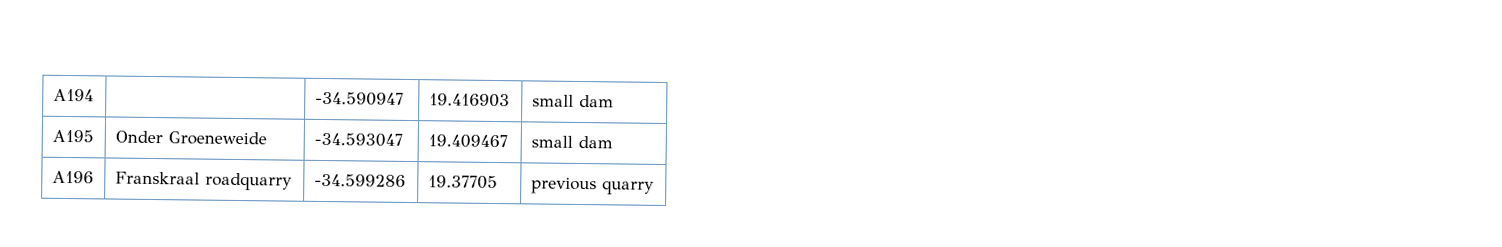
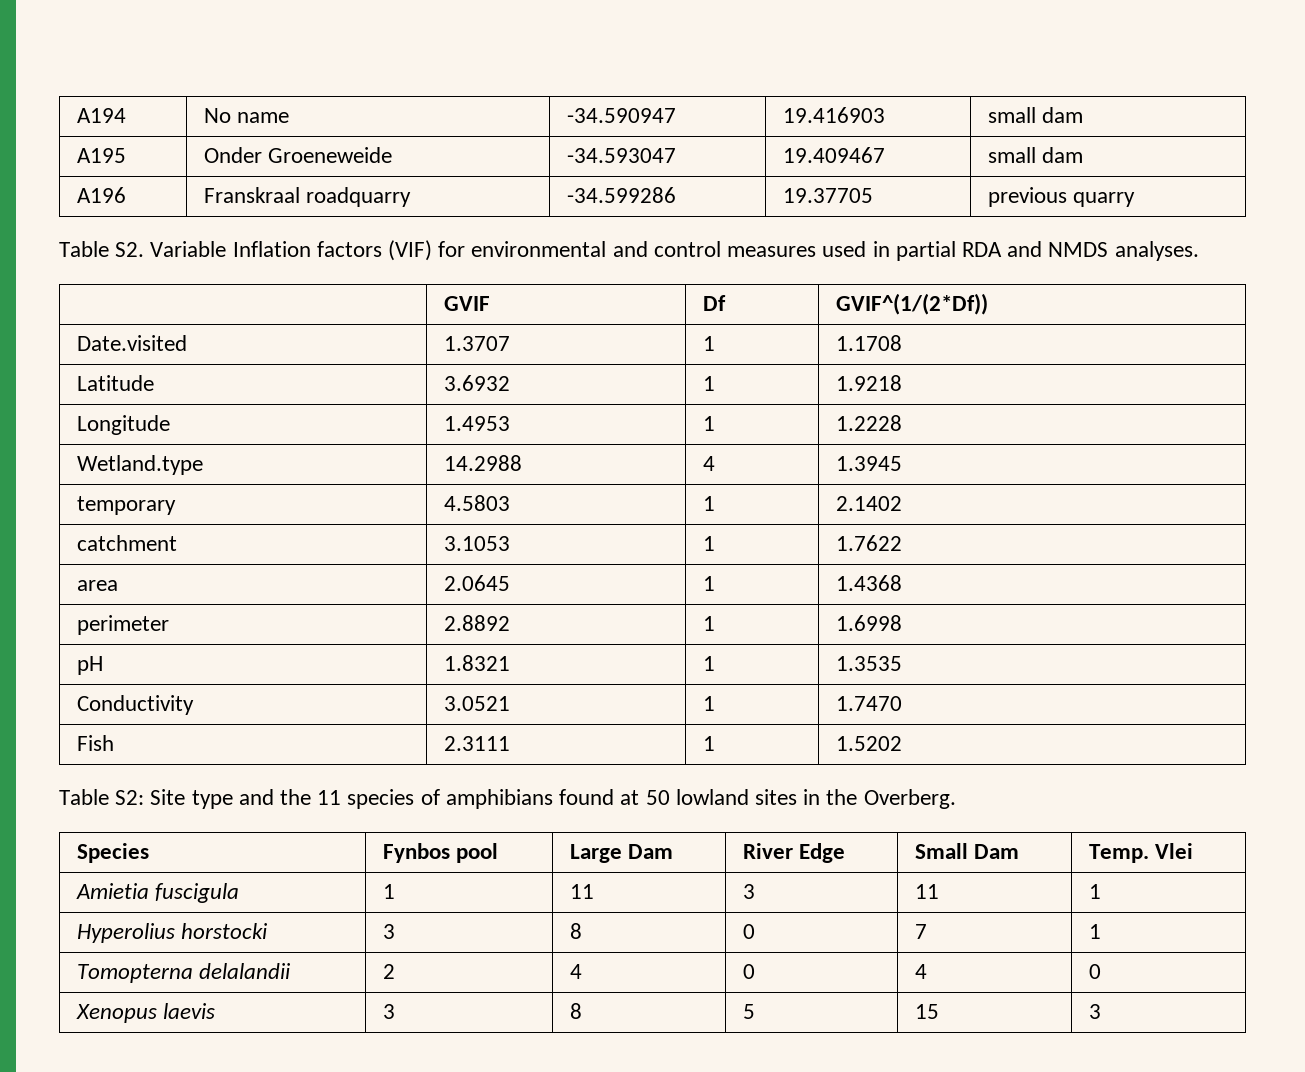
- A194 | | -34.590947 | 19.416903 | small dam
+ A194 | No name | -34.590947 | 19.416903 | small dam
+ Table S2. Variable Inflation factors (VIF) for environmental and control measures used in partial RDA and NMDS analyses.
+ | GVIF | Df | GVIF^(1/(2*Df))
+ Date.visited | 1.3707 | 1 | 1.1708
+ Latitude | 3.6932 | 1 | 1.9218
+ Longitude | 1.4953 | 1 | 1.2228
+ Wetland.type | 14.2988 | 4 | 1.3945
+ temporary | 4.5803 | 1 | 2.1402
+ catchment | 3.1053 | 1 | 1.7622
+ area | 2.0645 | 1 | 1.4368
+ perimeter | 2.8892 | 1 | 1.6998
+ pH | 1.8321 | 1 | 1.3535
+ Conductivity | 3.0521 | 1 | 1.7470
+ Fish | 2.3111 | 1 | 1.5202
+ Table S2: Site type and the 11 species of amphibians found at 50 lowland sites in the Overberg.
+ Species | Fynbos pool | Large Dam | River Edge | Small Dam | Temp. Vlei
+ Amietia fuscigula | 1 | 11 | 3 | 11 | 1
+ Hyperolius horstocki | 3 | 8 | 0 | 7 | 1
+ Tomopterna delalandii | 2 | 4 | 0 | 4 | 0
+ Xenopus laevis | 3 | 8 | 5 | 15 | 3

